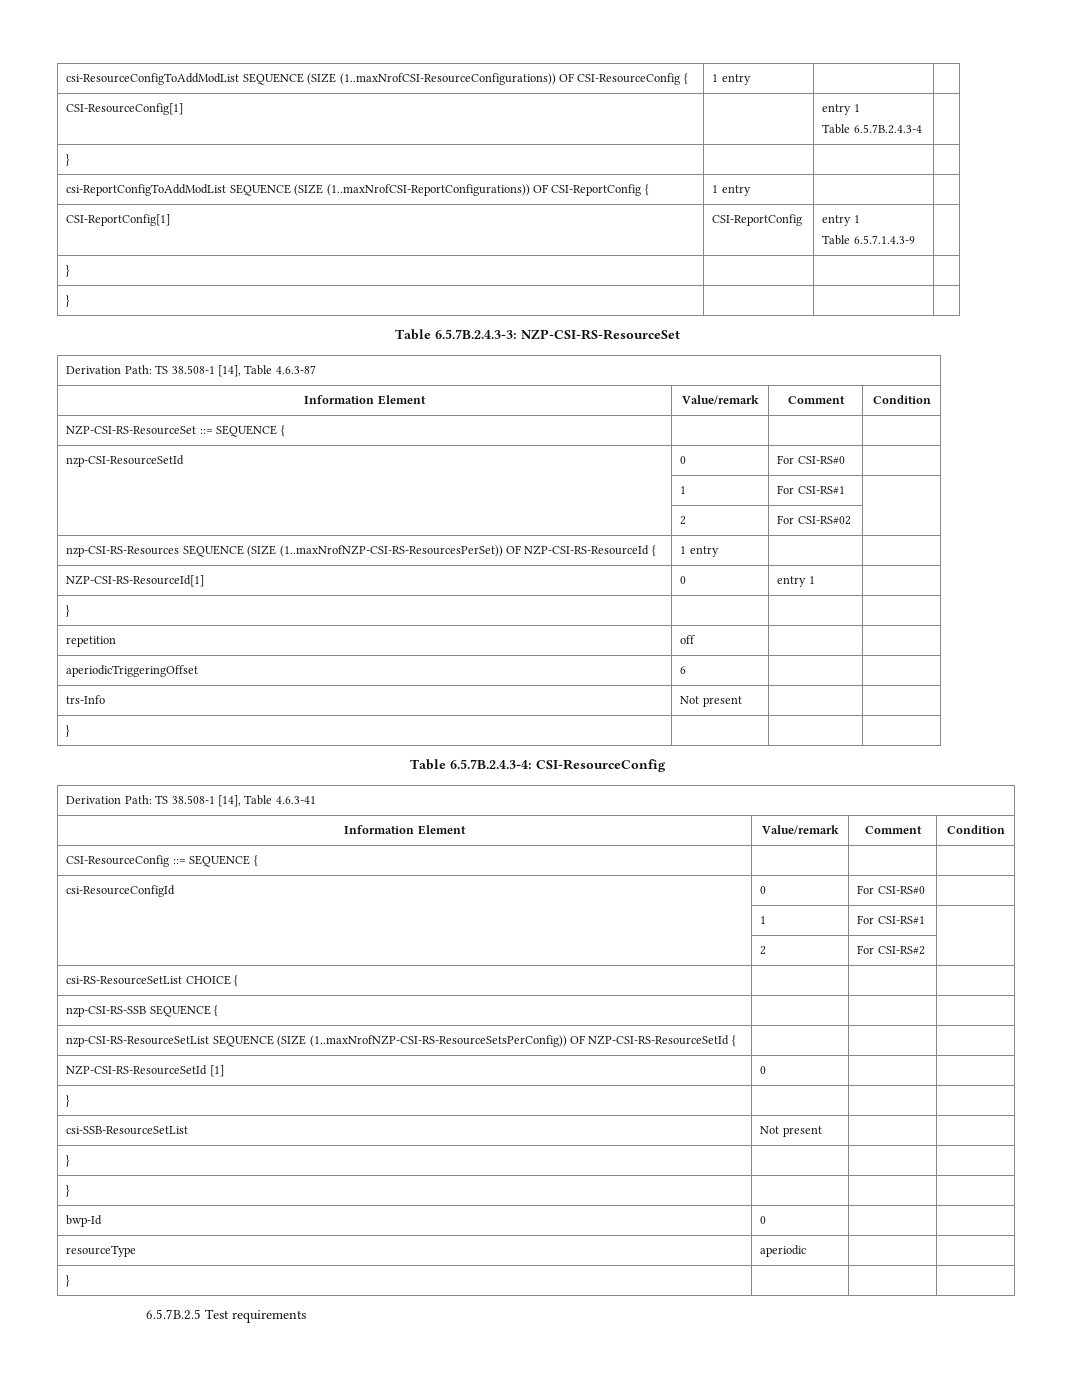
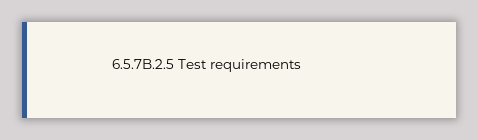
- csi-ResourceConfigToAddModList SEQUENCE (SIZE (1..maxNrofCSI-ResourceConfigurations)) OF CSI-ResourceConfig { | 1 entry | |
- CSI-ResourceConfig[1] | | entry 1
- Table 6.5.7B.2.4.3-4 |
- } | | |
- csi-ReportConfigToAddModList SEQUENCE (SIZE (1..maxNrofCSI-ReportConfigurations)) OF CSI-ReportConfig { | 1 entry | |
- CSI-ReportConfig[1] | CSI-ReportConfig | entry 1
- Table 6.5.7.1.4.3-9 |
- } | | |
- } | | |
- Table 6.5.7B.2.4.3-3: NZP-CSI-RS-ResourceSet
- Derivation Path: TS 38.508-1 [14], Table 4.6.3-87
- Information Element | Value/remark | Comment | Condition
- NZP-CSI-RS-ResourceSet ::= SEQUENCE { | | |
- nzp-CSI-ResourceSetId | 0 | For CSI-RS#0 |
- | 1 | For CSI-RS#1 |
- | 2 | For CSI-RS#02 |
- nzp-CSI-RS-Resources SEQUENCE (SIZE (1..maxNrofNZP-CSI-RS-ResourcesPerSet)) OF NZP-CSI-RS-ResourceId { | 1 entry | |
- NZP-CSI-RS-ResourceId[1] | 0 | entry 1 |
- } | | |
- repetition | off | |
- aperiodicTriggeringOffset | 6 | |
- trs-Info | Not present | |
- } | | |
- Table 6.5.7B.2.4.3-4: CSI-ResourceConfig
- Derivation Path: TS 38.508-1 [14], Table 4.6.3-41
- Information Element | Value/remark | Comment | Condition
- CSI-ResourceConfig ::= SEQUENCE { | | |
- csi-ResourceConfigId | 0 | For CSI-RS#0 |
- | 1 | For CSI-RS#1 |
- | 2 | For CSI-RS#2 |
- csi-RS-ResourceSetList CHOICE { | | |
- nzp-CSI-RS-SSB SEQUENCE { | | |
- nzp-CSI-RS-ResourceSetList SEQUENCE (SIZE (1..maxNrofNZP-CSI-RS-ResourceSetsPerConfig)) OF NZP-CSI-RS-ResourceSetId { | | |
- NZP-CSI-RS-ResourceSetId [1] | 0 | |
- } | | |
- csi-SSB-ResourceSetList | Not present | |
- } | | |
- } | | |
- bwp-Id | 0 | |
- resourceType | aperiodic | |
- } | | |

